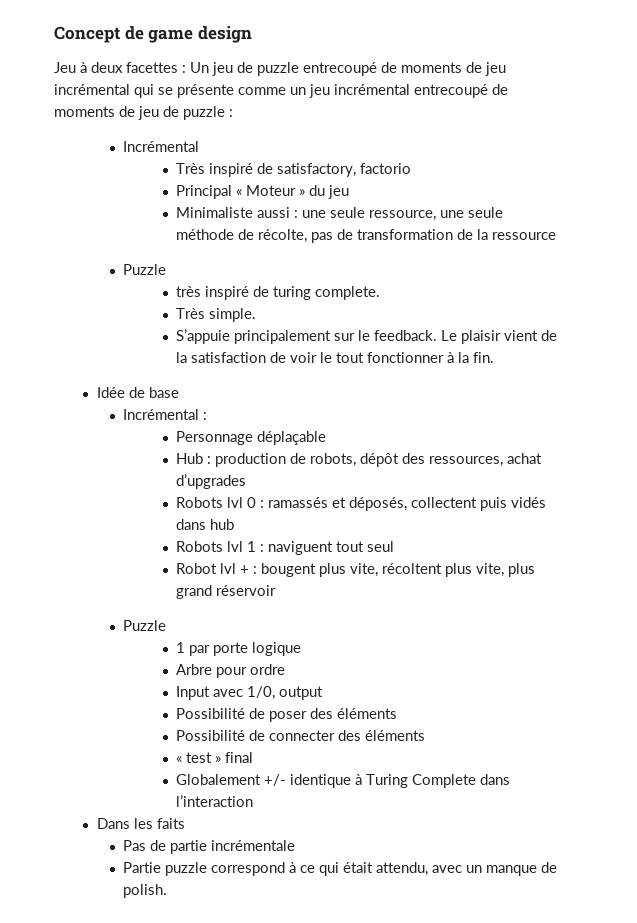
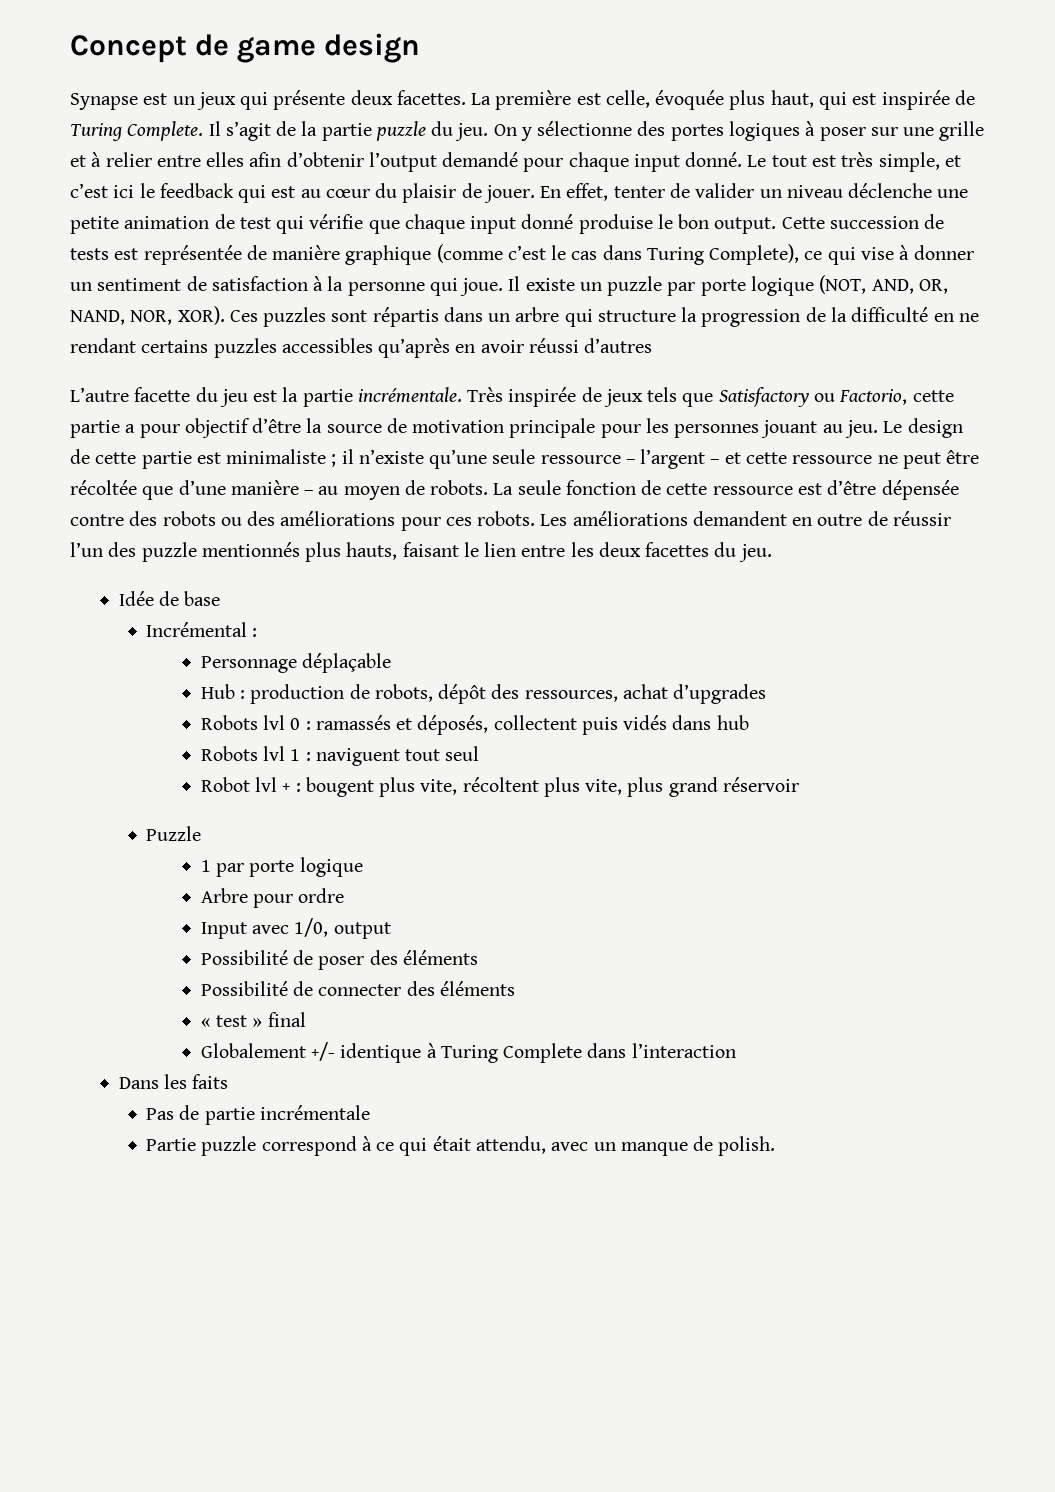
- Jeu à deux facettes : Un jeu de puzzle entrecoupé de moments de jeu incrémental qui se présente comme un jeu incrémental entrecoupé de moments de jeu de puzzle :
- Incrémental
- Très inspiré de satisfactory, factorio
- Principal « Moteur » du jeu
- Minimaliste aussi : une seule ressource, une seule méthode de récolte, pas de transformation de la ressource
- Puzzle
- très inspiré de turing complete.
- Très simple.
- S’appuie principalement sur le feedback. Le plaisir vient de la satisfaction de voir le tout fonctionner à la fin.
+ Synapse est un jeux qui présente deux facettes. La première est celle, évoquée plus haut, qui est inspirée de Turing Complete. Il s’agit de la partie puzzle du jeu. On y sélectionne des portes logiques à poser sur une grille et à relier entre elles afin d’obtenir l’output demandé pour chaque input donné. Le tout est très simple, et c’est ici le feedback qui est au cœur du plaisir de jouer. En effet, tenter de valider un niveau déclenche une petite animation de test qui vérifie que chaque input donné produise le bon output. Cette succession de tests est représentée de manière graphique (comme c’est le cas dans Turing Complete), ce qui vise à donner un sentiment de satisfaction à la personne qui joue. Il existe un puzzle par porte logique (NOT, AND, OR, NAND, NOR, XOR). Ces puzzles sont répartis dans un arbre qui structure la progression de la difficulté en ne rendant certains puzzles accessibles qu’après en avoir réussi d’autres
+ L’autre facette du jeu est la partie incrémentale. Très inspirée de jeux tels que Satisfactory ou Factorio, cette partie a pour objectif d’être la source de motivation principale pour les personnes jouant au jeu. Le design de cette partie est minimaliste ; il n’existe qu’une seule ressource – l’argent – et cette ressource ne peut être récoltée que d’une manière – au moyen de robots. La seule fonction de cette ressource est d’être dépensée contre des robots ou des améliorations pour ces robots. Les améliorations demandent en outre de réussir l’un des puzzle mentionnés plus hauts, faisant le lien entre les deux facettes du jeu.

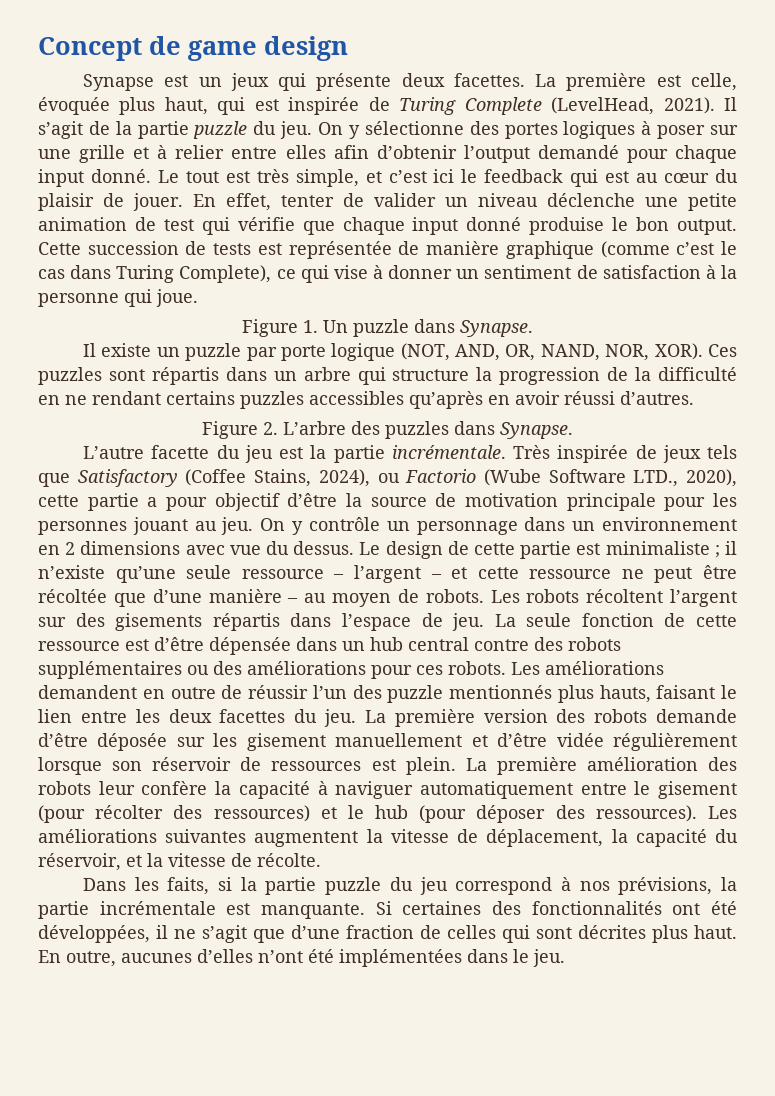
- La première est celle, évoquée plus haut, qui est inspirée de Turing Complete.
+ La première est celle, évoquée plus haut, qui est inspirée de Turing Complete (LevelHead, 2021).
- Cette succession de tests est représentée de manière graphique (comme c’est le cas dans Turing Complete), ce qui vise à donner un sentiment de satisfaction à la personne qui joue. Il existe un puzzle par porte logique (NOT, AND, OR, NAND, NOR, XOR).
+ Cette succession de tests est représentée de manière graphique (comme c’est le cas dans Turing Complete), ce qui vise à donner un sentiment de satisfaction à la personne qui joue.
+ Figure 1. Un puzzle dans Synapse.
+ Il existe un puzzle par porte logique (NOT, AND, OR, NAND, NOR, XOR).
- Ces puzzles sont répartis dans un arbre qui structure la progression de la difficulté en ne rendant certains puzzles accessibles qu’après en avoir réussi d’autres
+ Ces puzzles sont répartis dans un arbre qui structure la progression de la difficulté en ne rendant certains puzzles accessibles qu’après en avoir réussi d’autres.
+ Figure 2. L’arbre des puzzles dans Synapse.
- Très inspirée de jeux tels que Satisfactory ou Factorio, cette partie a pour objectif d’être la source de motivation principale pour les personnes jouant au jeu.
+ Très inspirée de jeux tels que Satisfactory (Coffee Stains, 2024), ou Factorio (Wube Software LTD., 2020), cette partie a pour objectif d’être la source de motivation principale pour les personnes jouant au jeu.
+ On y contrôle un personnage dans un environnement en 2 dimensions avec vue du dessus.
+ Les robots récoltent l’argent sur des gisements répartis dans l’espace de jeu.
- La seule fonction de cette ressource est d’être dépensée contre des robots ou des améliorations pour ces robots.
+ La seule fonction de cette ressource est d’être dépensée dans un hub central contre des robots supplémentaires ou des améliorations pour ces robots.
- Les améliorations demandent en outre de réussir l’un des puzzle mentionnés plus hauts, faisant le lien entre les deux facettes du jeu.
- Idée de base
- Incrémental :
- Personnage déplaçable
- Hub : production de robots, dépôt des ressources, achat d’upgrades
- Robots lvl 0 : ramassés et déposés, collectent puis vidés dans hub
- Robots lvl 1 : naviguent tout seul
- Robot lvl + : bougent plus vite, récoltent plus vite, plus grand réservoir
- Puzzle
- 1 par porte logique
- Arbre pour ordre
- Input avec 1/0, output
- Possibilité de poser des éléments
- Possibilité de connecter des éléments
- « test » final
- Globalement +/- identique à Turing Complete dans l’interaction
- Dans les faits
- Pas de partie incrémentale
- Partie puzzle correspond à ce qui était attendu, avec un manque de polish.
+ Les améliorations demandent en outre de réussir l’un des puzzle mentionnés plus hauts, faisant le lien entre les deux facettes du jeu. La première version des robots demande d’être déposée sur les gisement manuellement et d’être vidée régulièrement lorsque son réservoir de ressources est plein. La première amélioration des robots leur confère la capacité à naviguer automatiquement entre le gisement (pour récolter des ressources) et le hub (pour déposer des ressources). Les améliorations suivantes augmentent la vitesse de déplacement, la capacité du réservoir, et la vitesse de récolte.
+ Dans les faits, si la partie puzzle du jeu correspond à nos prévisions, la partie incrémentale est manquante. Si certaines des fonctionnalités ont été développées, il ne s’agit que d’une fraction de celles qui sont décrites plus haut. En outre, aucunes d’elles n’ont été implémentées dans le jeu.

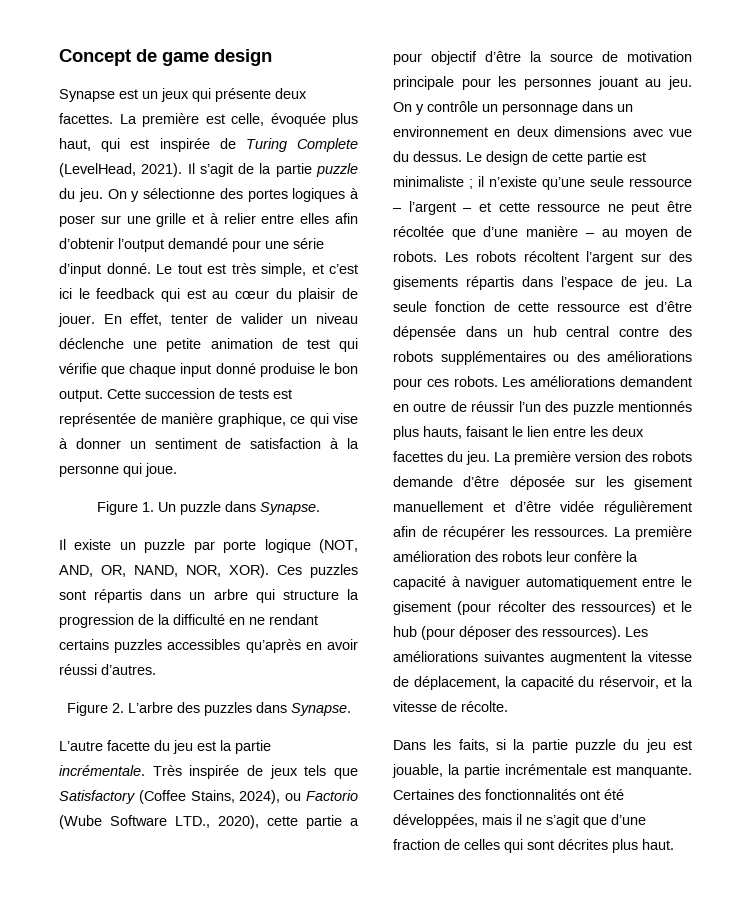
- On y sélectionne des portes logiques à poser sur une grille et à relier entre elles afin d’obtenir l’output demandé pour chaque input donné.
+ On y sélectionne des portes logiques à poser sur une grille et à relier entre elles afin d’obtenir l’output demandé pour une série d’input donné.
- Cette succession de tests est représentée de manière graphique (comme c’est le cas dans Turing Complete), ce qui vise à donner un sentiment de satisfaction à la personne qui joue.
+ Cette succession de tests est représentée de manière graphique, ce qui vise à donner un sentiment de satisfaction à la personne qui joue.
- On y contrôle un personnage dans un environnement en 2 dimensions avec vue du dessus.
+ On y contrôle un personnage dans un environnement en deux dimensions avec vue du dessus.
- La première version des robots demande d’être déposée sur les gisement manuellement et d’être vidée régulièrement lorsque son réservoir de ressources est plein.
+ La première version des robots demande d’être déposée sur les gisement manuellement et d’être vidée régulièrement afin de récupérer les ressources.
- Dans les faits, si la partie puzzle du jeu correspond à nos prévisions, la partie incrémentale est manquante.
+ Dans les faits, si la partie puzzle du jeu est jouable, la partie incrémentale est manquante.
- Si certaines des fonctionnalités ont été développées, il ne s’agit que d’une fraction de celles qui sont décrites plus haut. En outre, aucunes d’elles n’ont été implémentées dans le jeu.
+ Certaines des fonctionnalités ont été développées, mais il ne s’agit que d’une fraction de celles qui sont décrites plus haut.

